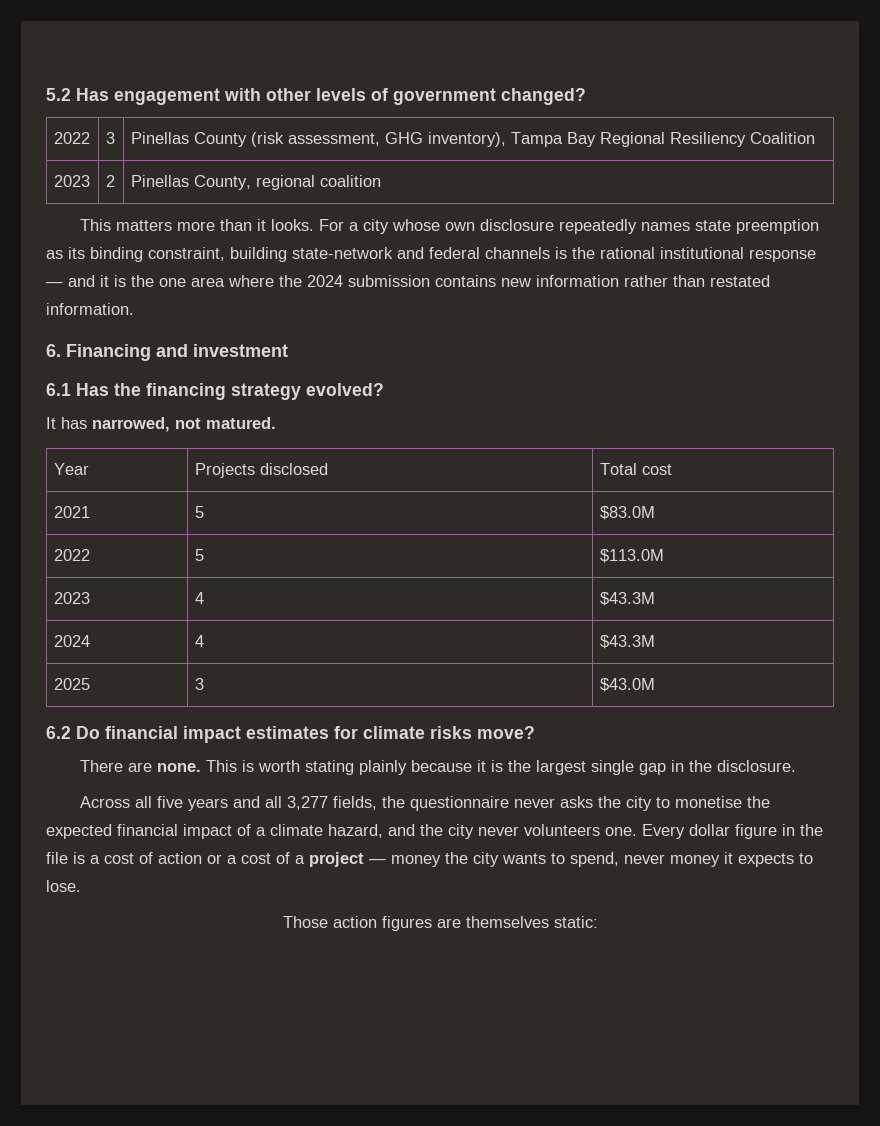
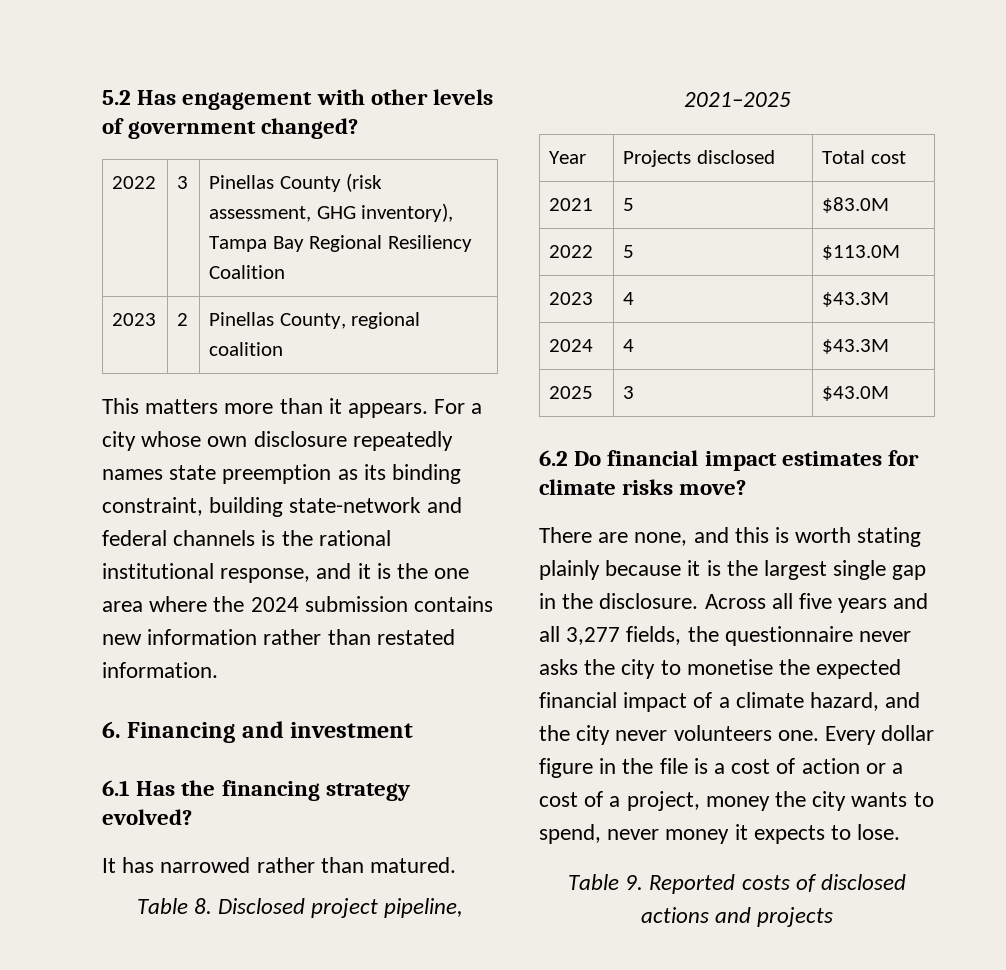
- This matters more than it looks.
+ This matters more than it appears.
- For a city whose own disclosure repeatedly names state preemption as its binding constraint, building state-network and federal channels is the rational institutional response — and it is the one area where the 2024 submission contains new information rather than restated information.
+ For a city whose own disclosure repeatedly names state preemption as its binding constraint, building state-network and federal channels is the rational institutional response, and it is the one area where the 2024 submission contains new information rather than restated information.
- It has narrowed, not matured.
+ It has narrowed rather than matured.
+ Table 8. Disclosed project pipeline, 2021–2025
- There are none. This is worth stating plainly because it is the largest single gap in the disclosure.
- Across all five years and all 3,277 fields, the questionnaire never asks the city to monetise the expected financial impact of a climate hazard, and the city never volunteers one.
+ There are none, and this is worth stating plainly because it is the largest single gap in the disclosure. Across all five years and all 3,277 fields, the questionnaire never asks the city to monetise the expected financial impact of a climate hazard, and the city never volunteers one.
- Every dollar figure in the file is a cost of action or a cost of a project — money the city wants to spend, never money it expects to lose.
+ Every dollar figure in the file is a cost of action or a cost of a project, money the city wants to spend, never money it expects to lose.
- Those action figures are themselves static:
+ Table 9. Reported costs of disclosed actions and projects

